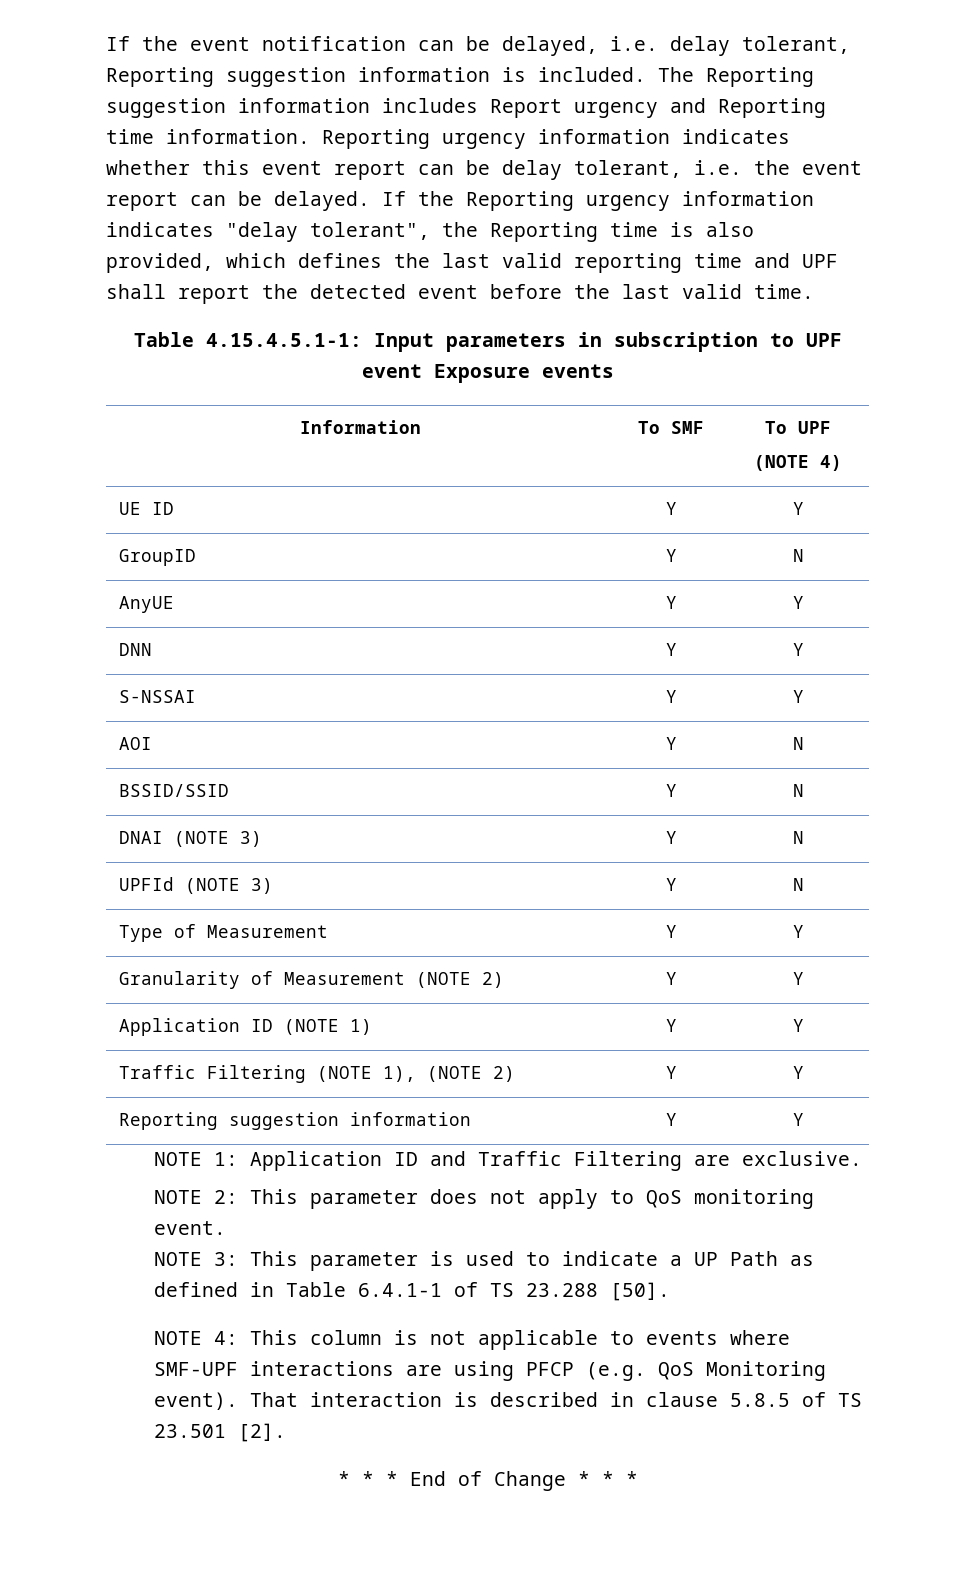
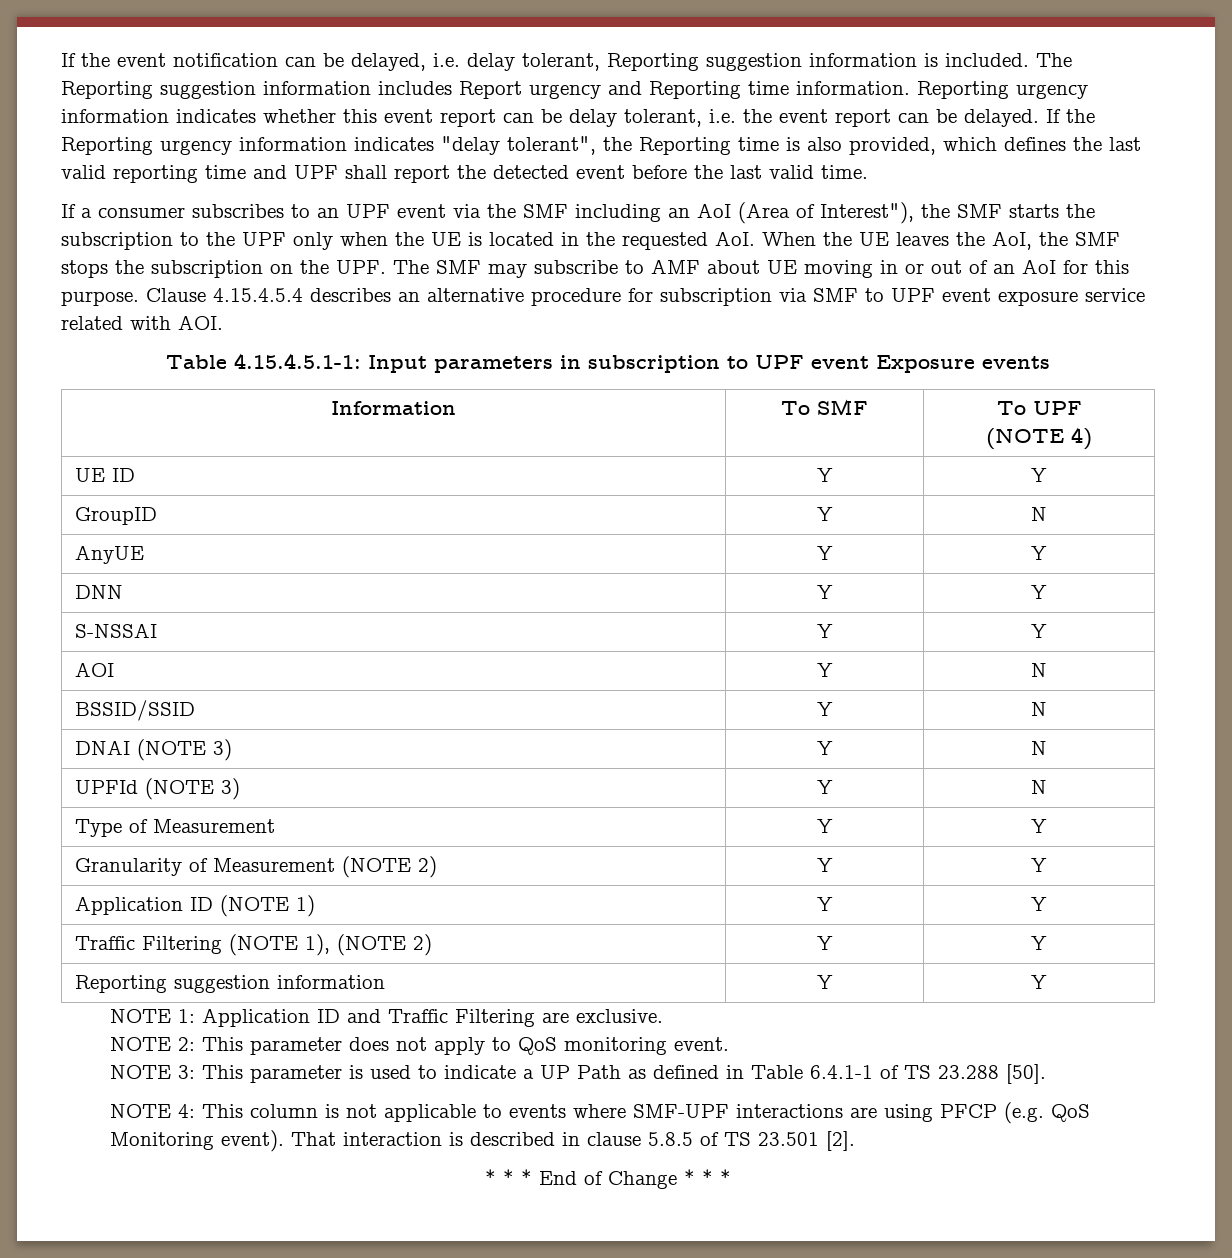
+ If a consumer subscribes to an UPF event via the SMF including an AoI (Area of Interest"), the SMF starts the subscription to the UPF only when the UE is located in the requested AoI. When the UE leaves the AoI, the SMF stops the subscription on the UPF. The SMF may subscribe to AMF about UE moving in or out of an AoI for this purpose. Clause 4.15.4.5.4 describes an alternative procedure for subscription via SMF to UPF event exposure service related with AOI.

